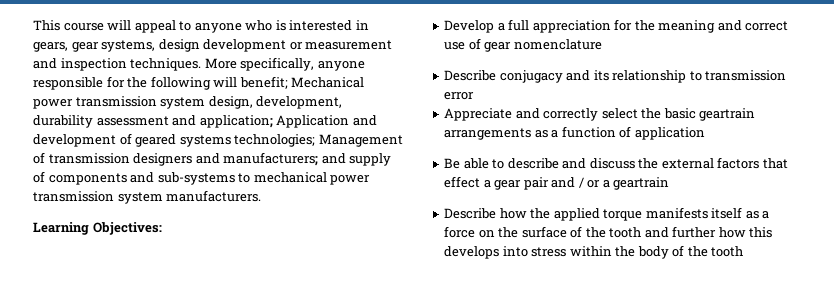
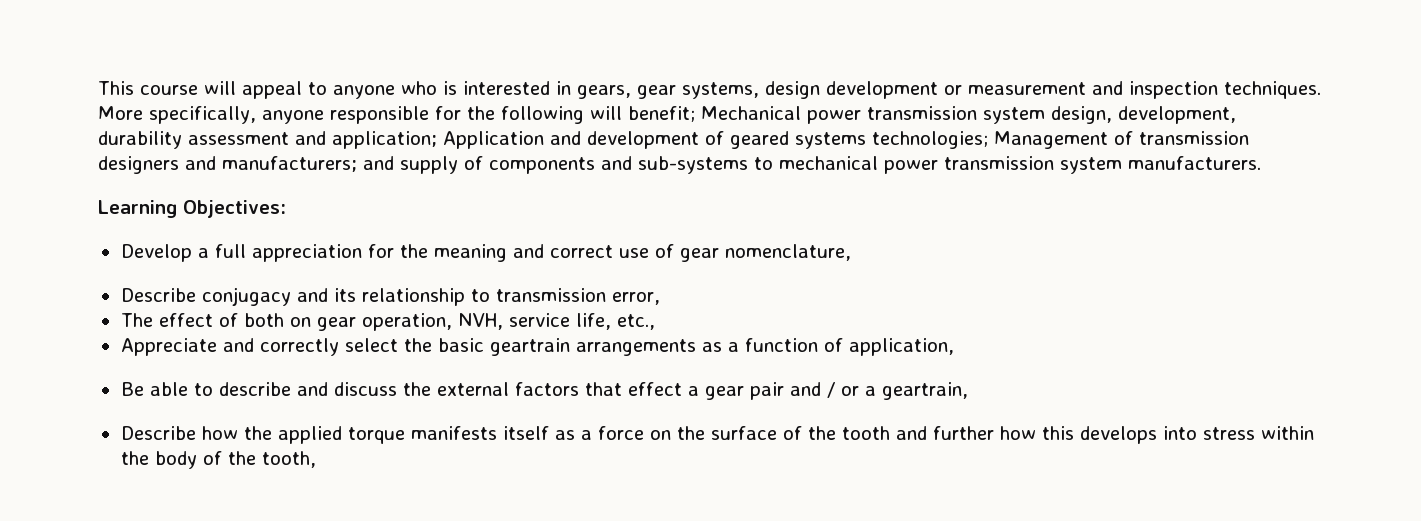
- Develop a full appreciation for the meaning and correct use of gear nomenclature
+ Develop a full appreciation for the meaning and correct use of gear nomenclature,
- Describe conjugacy and its relationship to transmission error
+ Describe conjugacy and its relationship to transmission error,
+ The effect of both on gear operation, NVH, service life, etc.,
- Appreciate and correctly select the basic geartrain arrangements as a function of application
+ Appreciate and correctly select the basic geartrain arrangements as a function of application,
- Be able to describe and discuss the external factors that effect a gear pair and / or a geartrain
+ Be able to describe and discuss the external factors that effect a gear pair and / or a geartrain,
- Describe how the applied torque manifests itself as a force on the surface of the tooth and further how this develops into stress within the body of the tooth
+ Describe how the applied torque manifests itself as a force on the surface of the tooth and further how this develops into stress within the body of the tooth,

